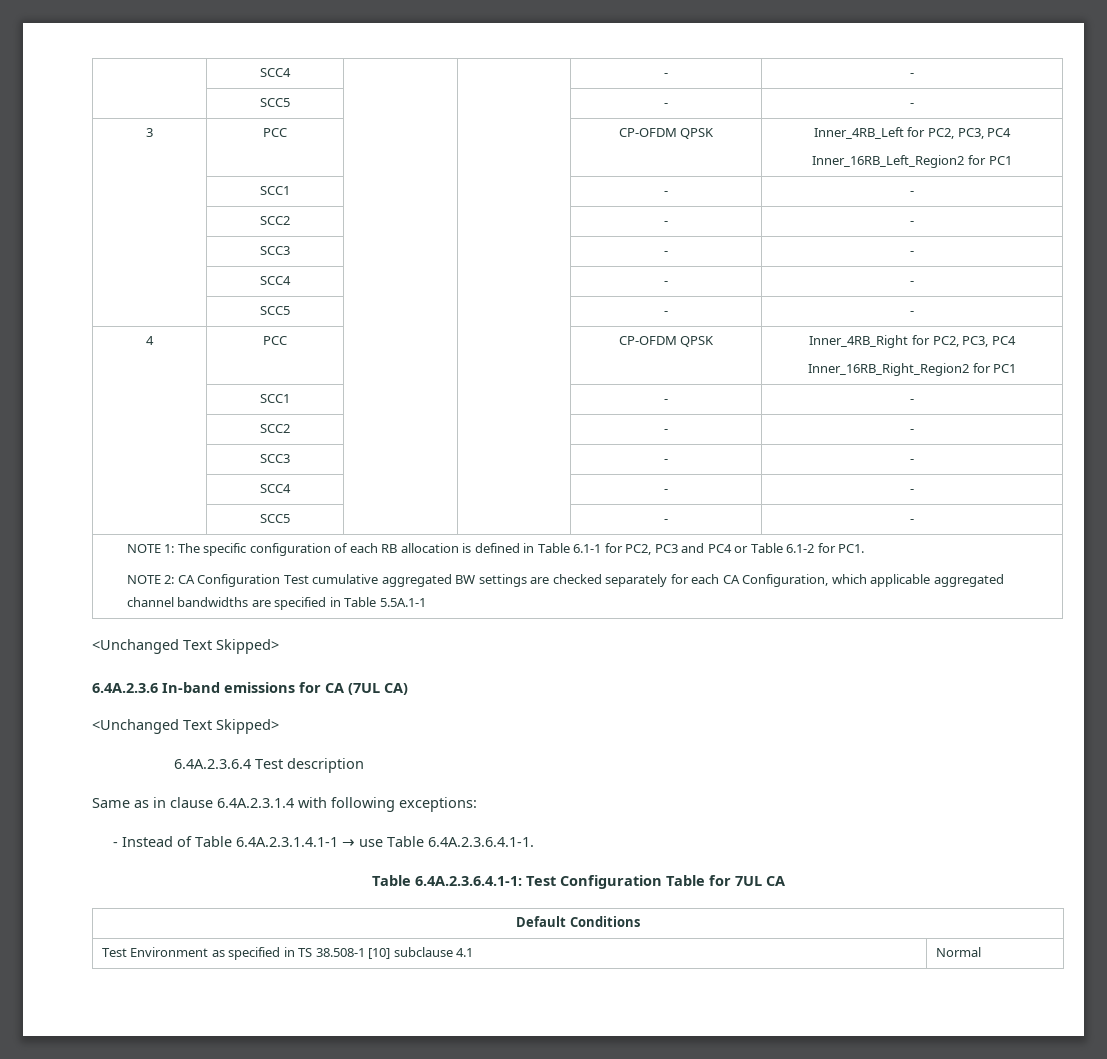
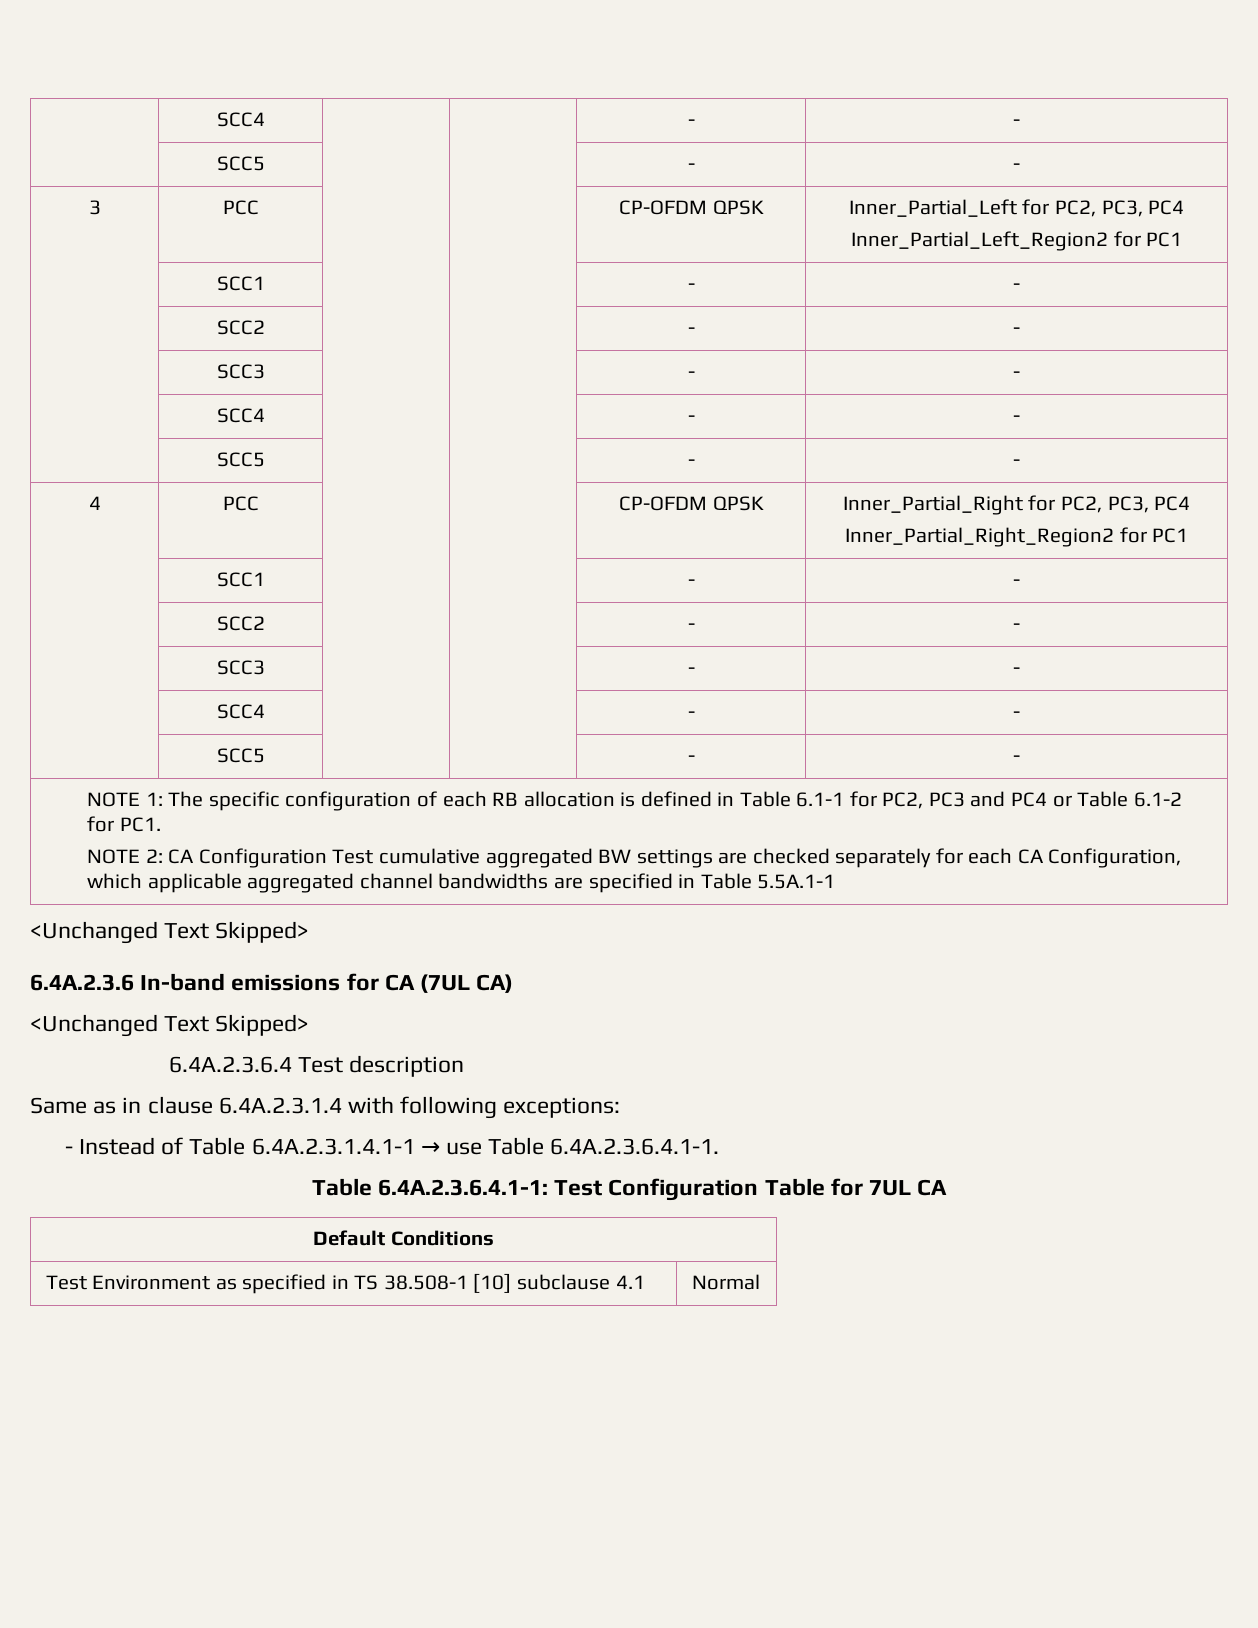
- 3 | PCC | | | CP-OFDM QPSK | Inner_4RB_Left for PC2, PC3, PC4
- Inner_16RB_Left_Region2 for PC1
+ 3 | PCC | | | CP-OFDM QPSK | Inner_Partial_Left for PC2, PC3, PC4
+ Inner_Partial_Left_Region2 for PC1
- 4 | PCC | | | CP-OFDM QPSK | Inner_4RB_Right for PC2, PC3, PC4
- Inner_16RB_Right_Region2 for PC1
+ 4 | PCC | | | CP-OFDM QPSK | Inner_Partial_Right for PC2, PC3, PC4
+ Inner_Partial_Right_Region2 for PC1

